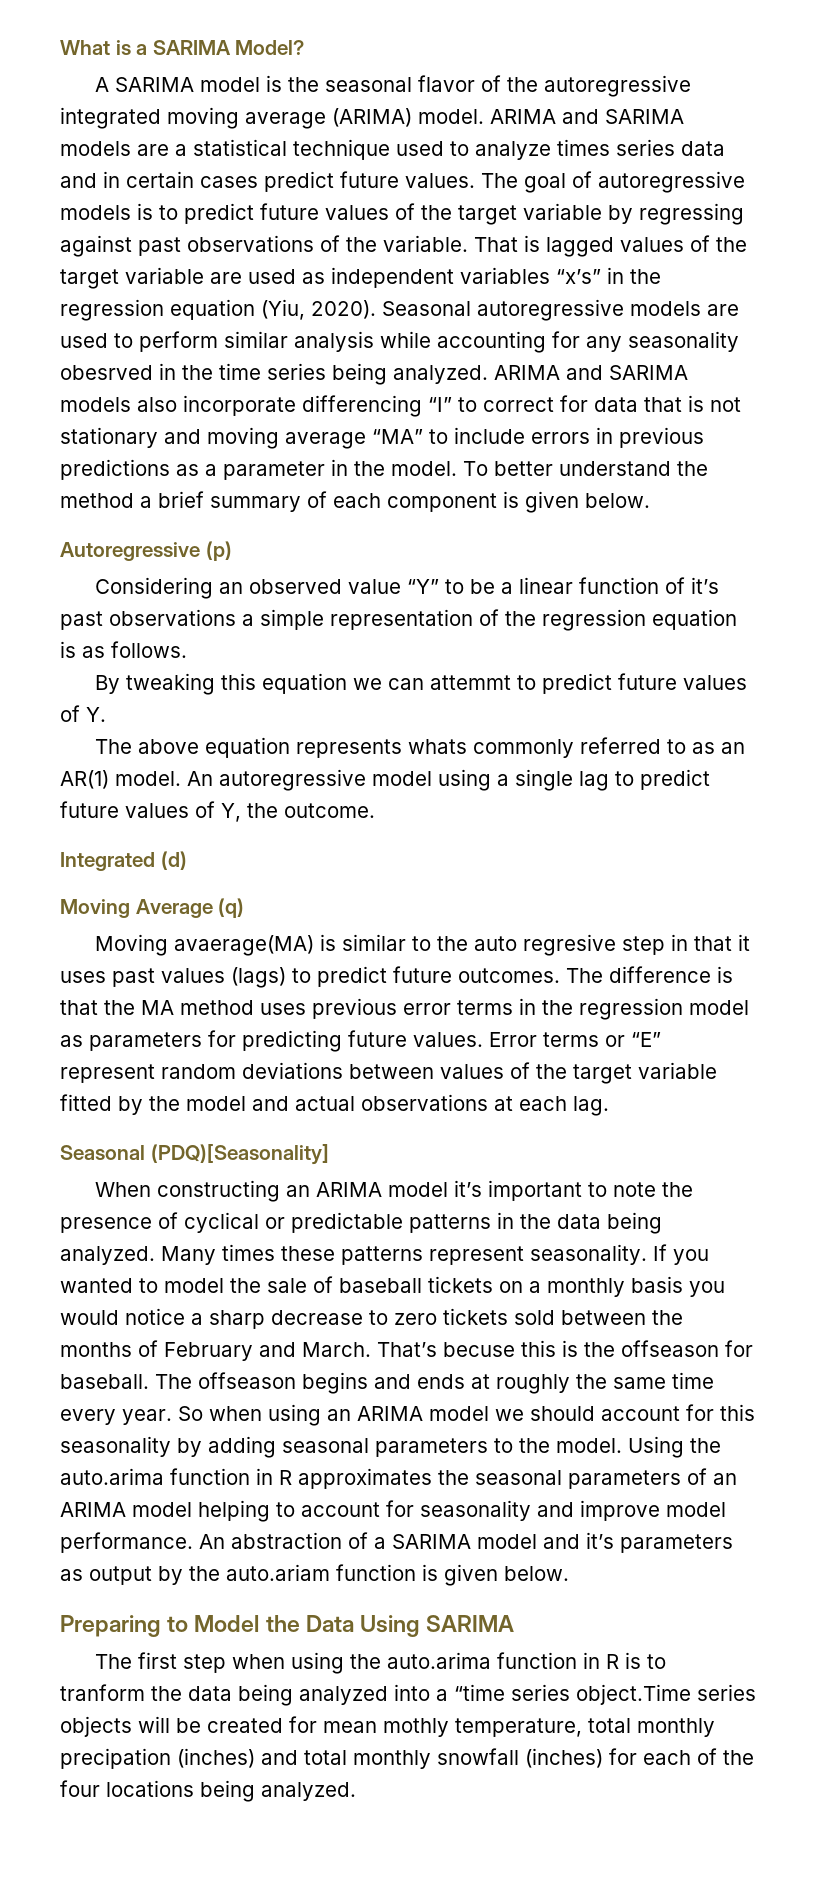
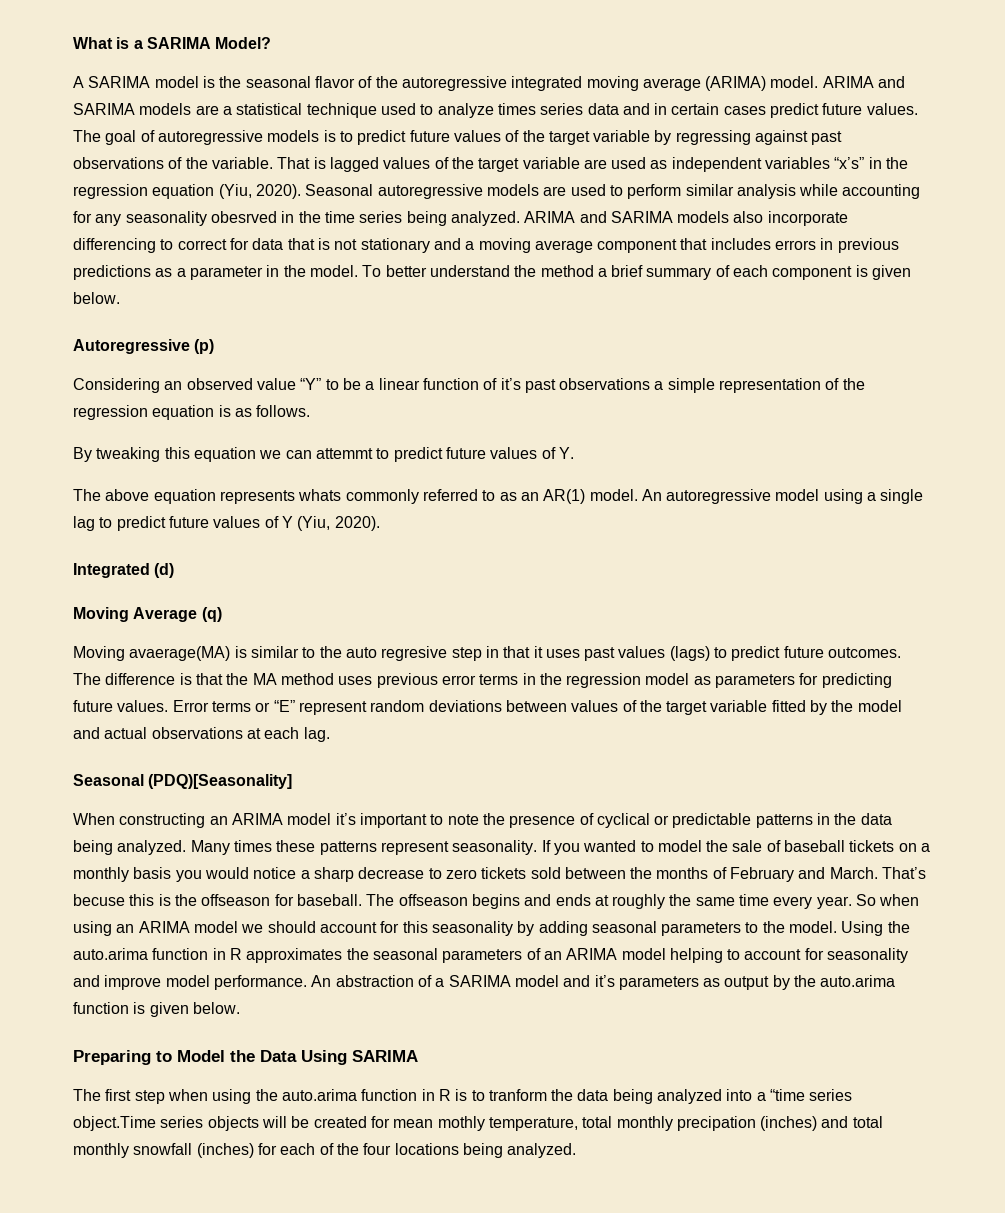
- ARIMA and SARIMA models also incorporate differencing “I” to correct for data that is not stationary and moving average “MA” to include errors in previous predictions as a parameter in the model.
+ ARIMA and SARIMA models also incorporate differencing to correct for data that is not stationary and a moving average component that includes errors in previous predictions as a parameter in the model.
- An autoregressive model using a single lag to predict future values of Y, the outcome.
+ An autoregressive model using a single lag to predict future values of Y (Yiu, 2020).
- An abstraction of a SARIMA model and it’s parameters as output by the auto.ariam function is given below.
+ An abstraction of a SARIMA model and it’s parameters as output by the auto.arima function is given below.

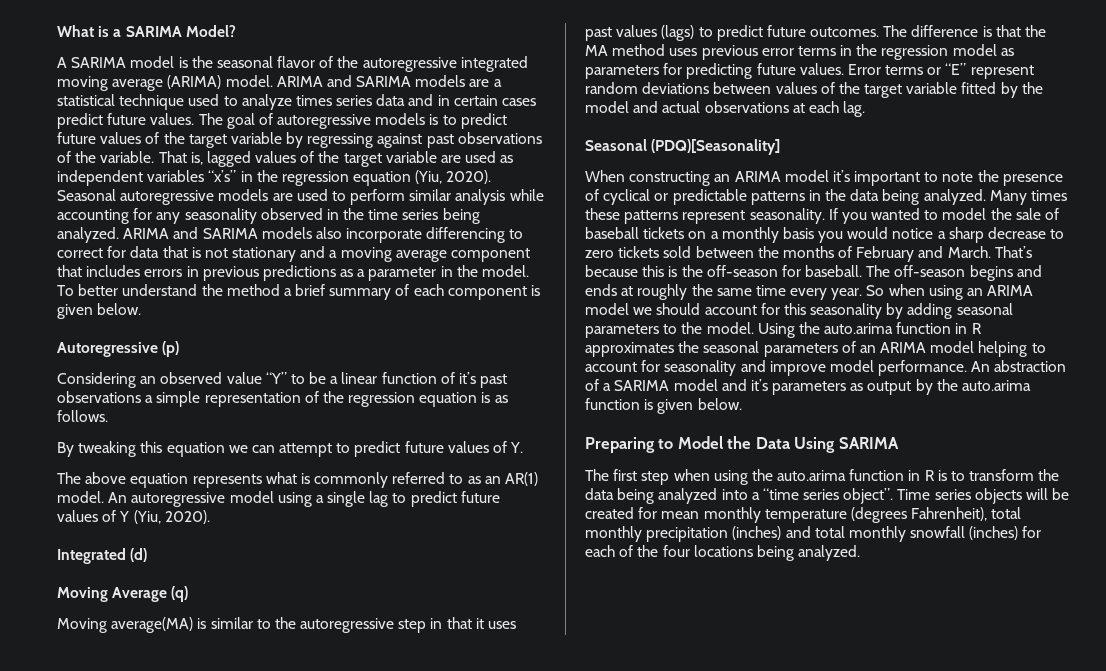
- That is lagged values of the target variable are used as independent variables “x’s” in the regression equation (Yiu, 2020).
+ That is, lagged values of the target variable are used as independent variables “x’s” in the regression equation (Yiu, 2020).
- Seasonal autoregressive models are used to perform similar analysis while accounting for any seasonality obesrved in the time series being analyzed.
+ Seasonal autoregressive models are used to perform similar analysis while accounting for any seasonality observed in the time series being analyzed.
- By tweaking this equation we can attemmt to predict future values of Y.
+ By tweaking this equation we can attempt to predict future values of Y.
- The above equation represents whats commonly referred to as an AR(1) model.
+ The above equation represents what is commonly referred to as an AR(1) model.
- Moving avaerage(MA) is similar to the auto regresive step in that it uses past values (lags) to predict future outcomes.
+ Moving average(MA) is similar to the autoregressive step in that it uses past values (lags) to predict future outcomes.
- That’s becuse this is the offseason for baseball.
+ That’s because this is the off-season for baseball.
- The offseason begins and ends at roughly the same time every year.
+ The off-season begins and ends at roughly the same time every year.
- The first step when using the auto.arima function in R is to tranform the data being analyzed into a “time series object.Time series objects will be created for mean mothly temperature, total monthly precipation (inches) and total monthly snowfall (inches) for each of the four locations being analyzed.
+ The first step when using the auto.arima function in R is to transform the data being analyzed into a “time series object”. Time series objects will be created for mean monthly temperature (degrees Fahrenheit), total monthly precipitation (inches) and total monthly snowfall (inches) for each of the four locations being analyzed.

